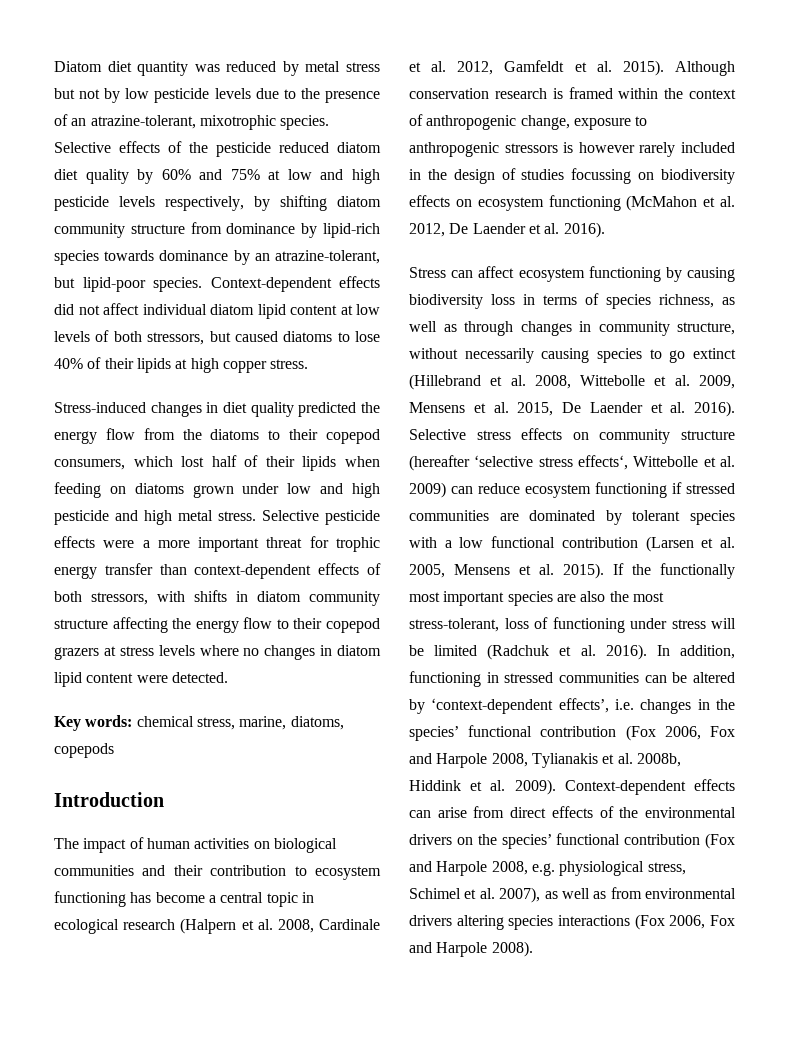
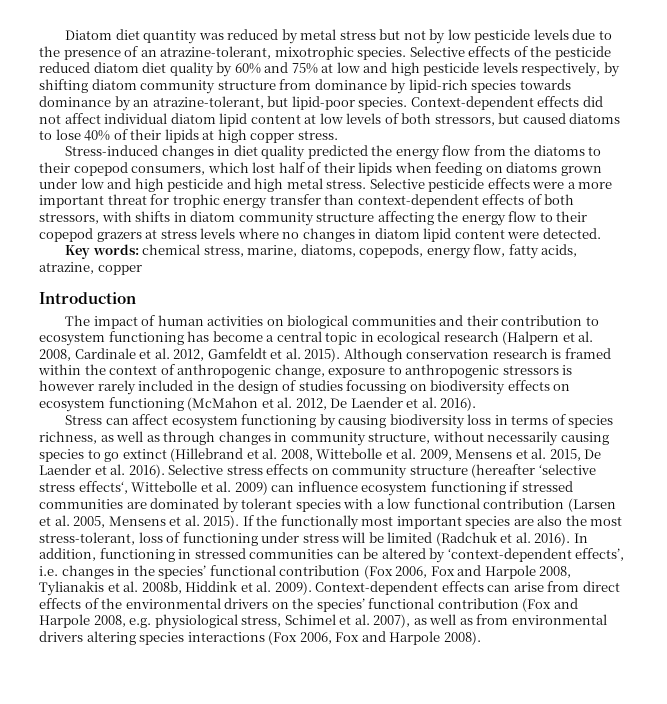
- Key words: chemical stress, marine, diatoms, copepods
+ Key words: chemical stress, marine, diatoms, copepods, energy flow, fatty acids, atrazine, copper
- Selective stress effects on community structure (hereafter ‘selective stress effects‘, Wittebolle et al. 2009) can reduce ecosystem functioning if stressed communities are dominated by tolerant species with a low functional contribution (Larsen et al. 2005, Mensens et al. 2015).
+ Selective stress effects on community structure (hereafter ‘selective stress effects‘, Wittebolle et al. 2009) can influence ecosystem functioning if stressed communities are dominated by tolerant species with a low functional contribution (Larsen et al. 2005, Mensens et al. 2015).

